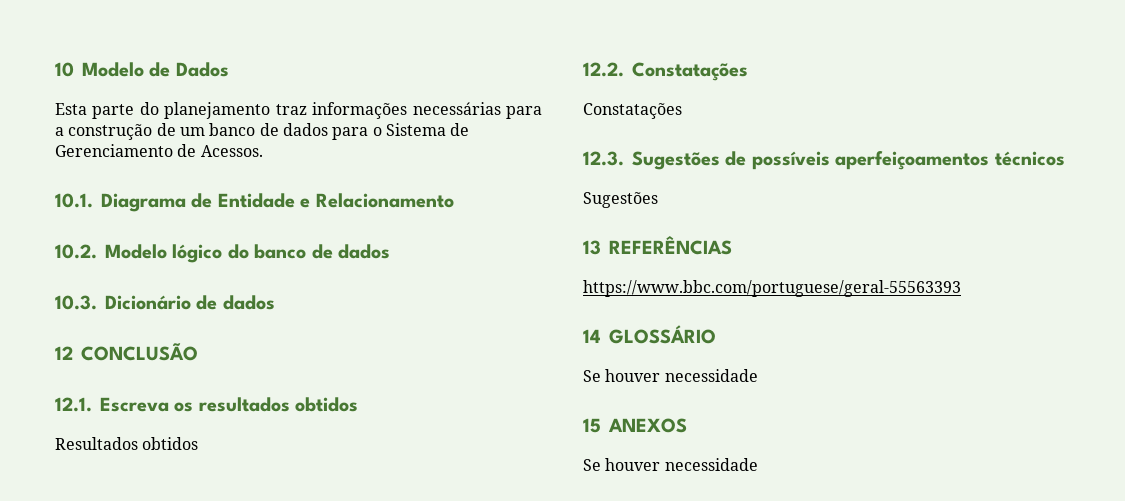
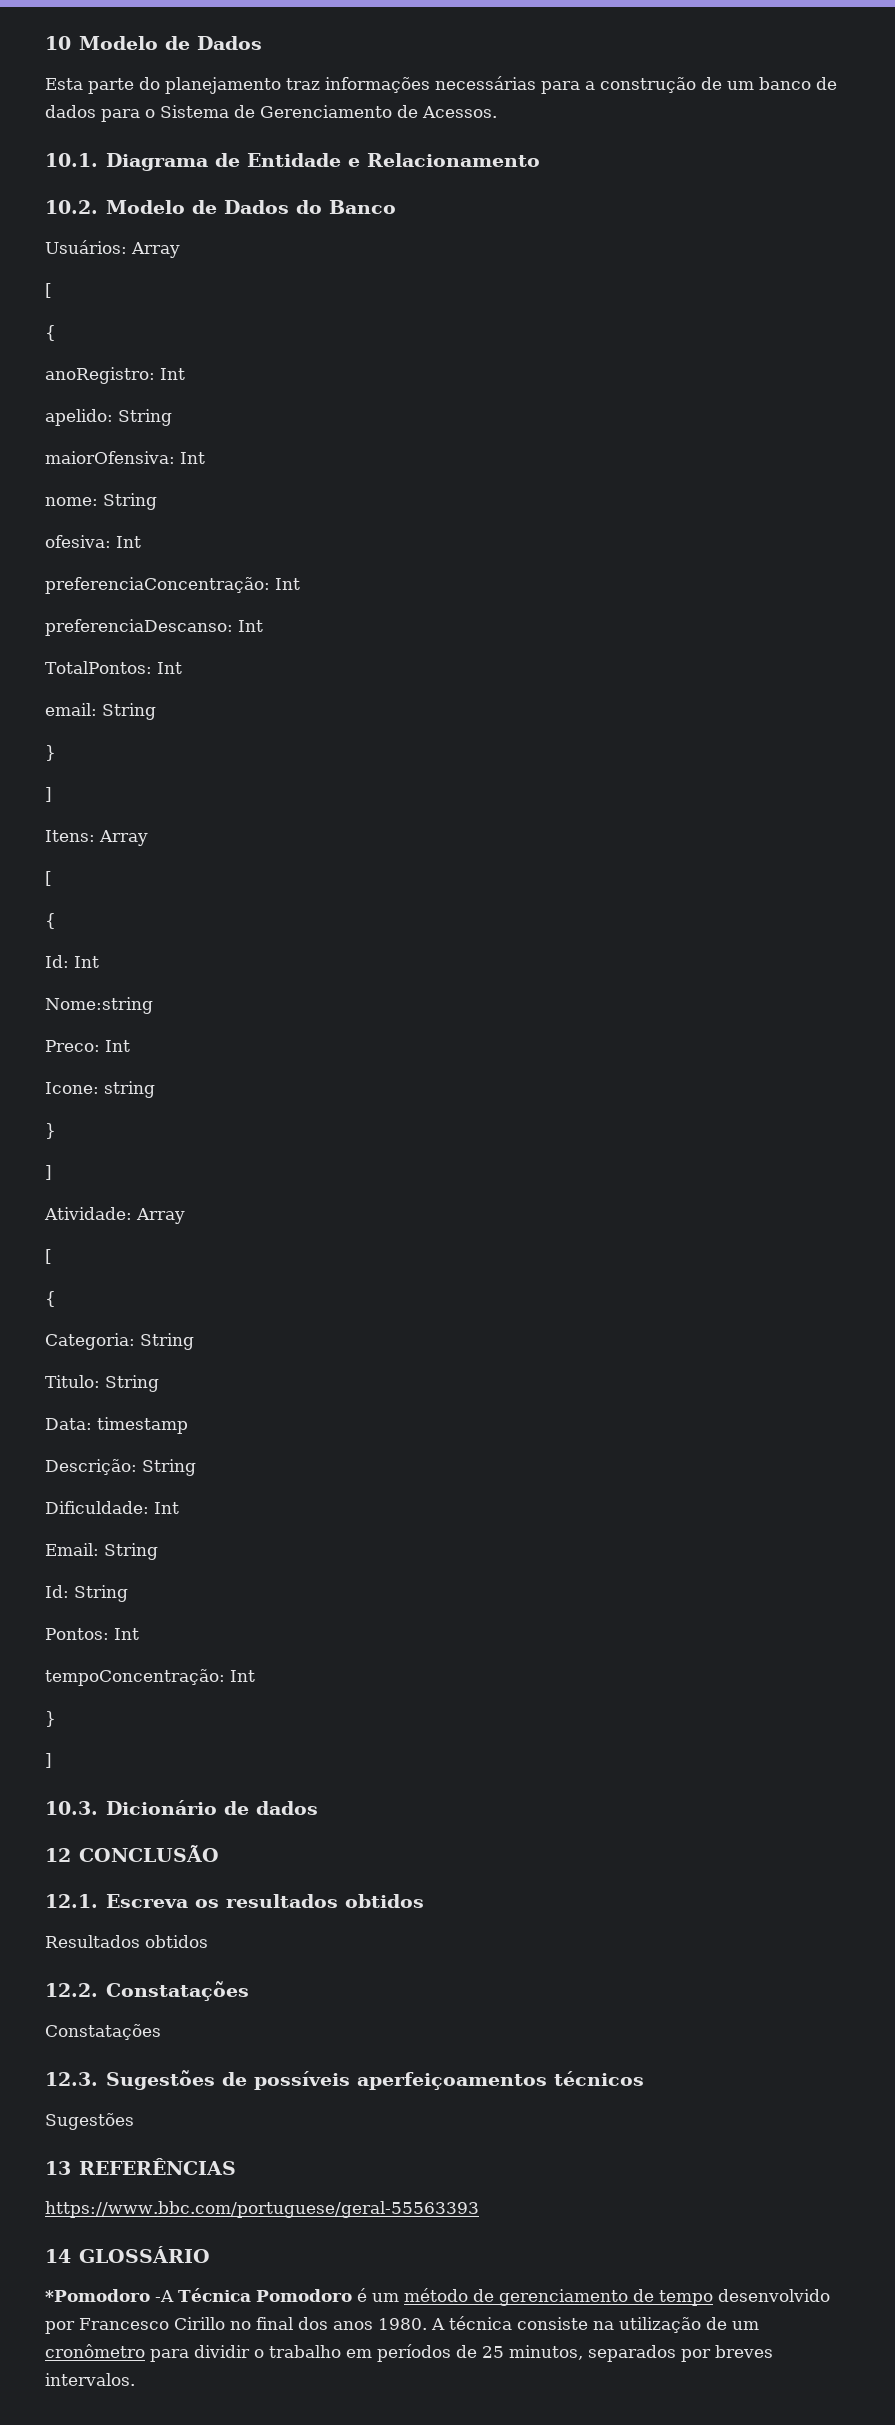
- 10.2. Modelo lógico do banco de dados
+ 10.2. Modelo de Dados do Banco
+ Usuários: Array
+ [
+ {
+ anoRegistro: Int
+ apelido: String
+ maiorOfensiva: Int
+ nome: String
+ ofesiva: Int
+ preferenciaConcentração: Int
+ preferenciaDescanso: Int
+ TotalPontos: Int
+ email: String
+ }
+ ]
+ Itens: Array
+ [
+ {
+ Id: Int
+ Nome:string
+ Preco: Int
+ Icone: string
+ }
+ ]
+ Atividade: Array
+ [
+ {
+ Categoria: String
+ Titulo: String
+ Data: timestamp
+ Descrição: String
+ Dificuldade: Int
+ Email: String
+ Id: String
+ Pontos: Int
+ tempoConcentração: Int
+ }
+ ]
  14 GLOSSÁRIO
- Se houver necessidade
- 15 ANEXOS
- Se houver necessidade
+ *Pomodoro -A Técnica Pomodoro é um método de gerenciamento de tempo desenvolvido por Francesco Cirillo no final dos anos 1980. A técnica consiste na utilização de um cronômetro para dividir o trabalho em períodos de 25 minutos, separados por breves intervalos.

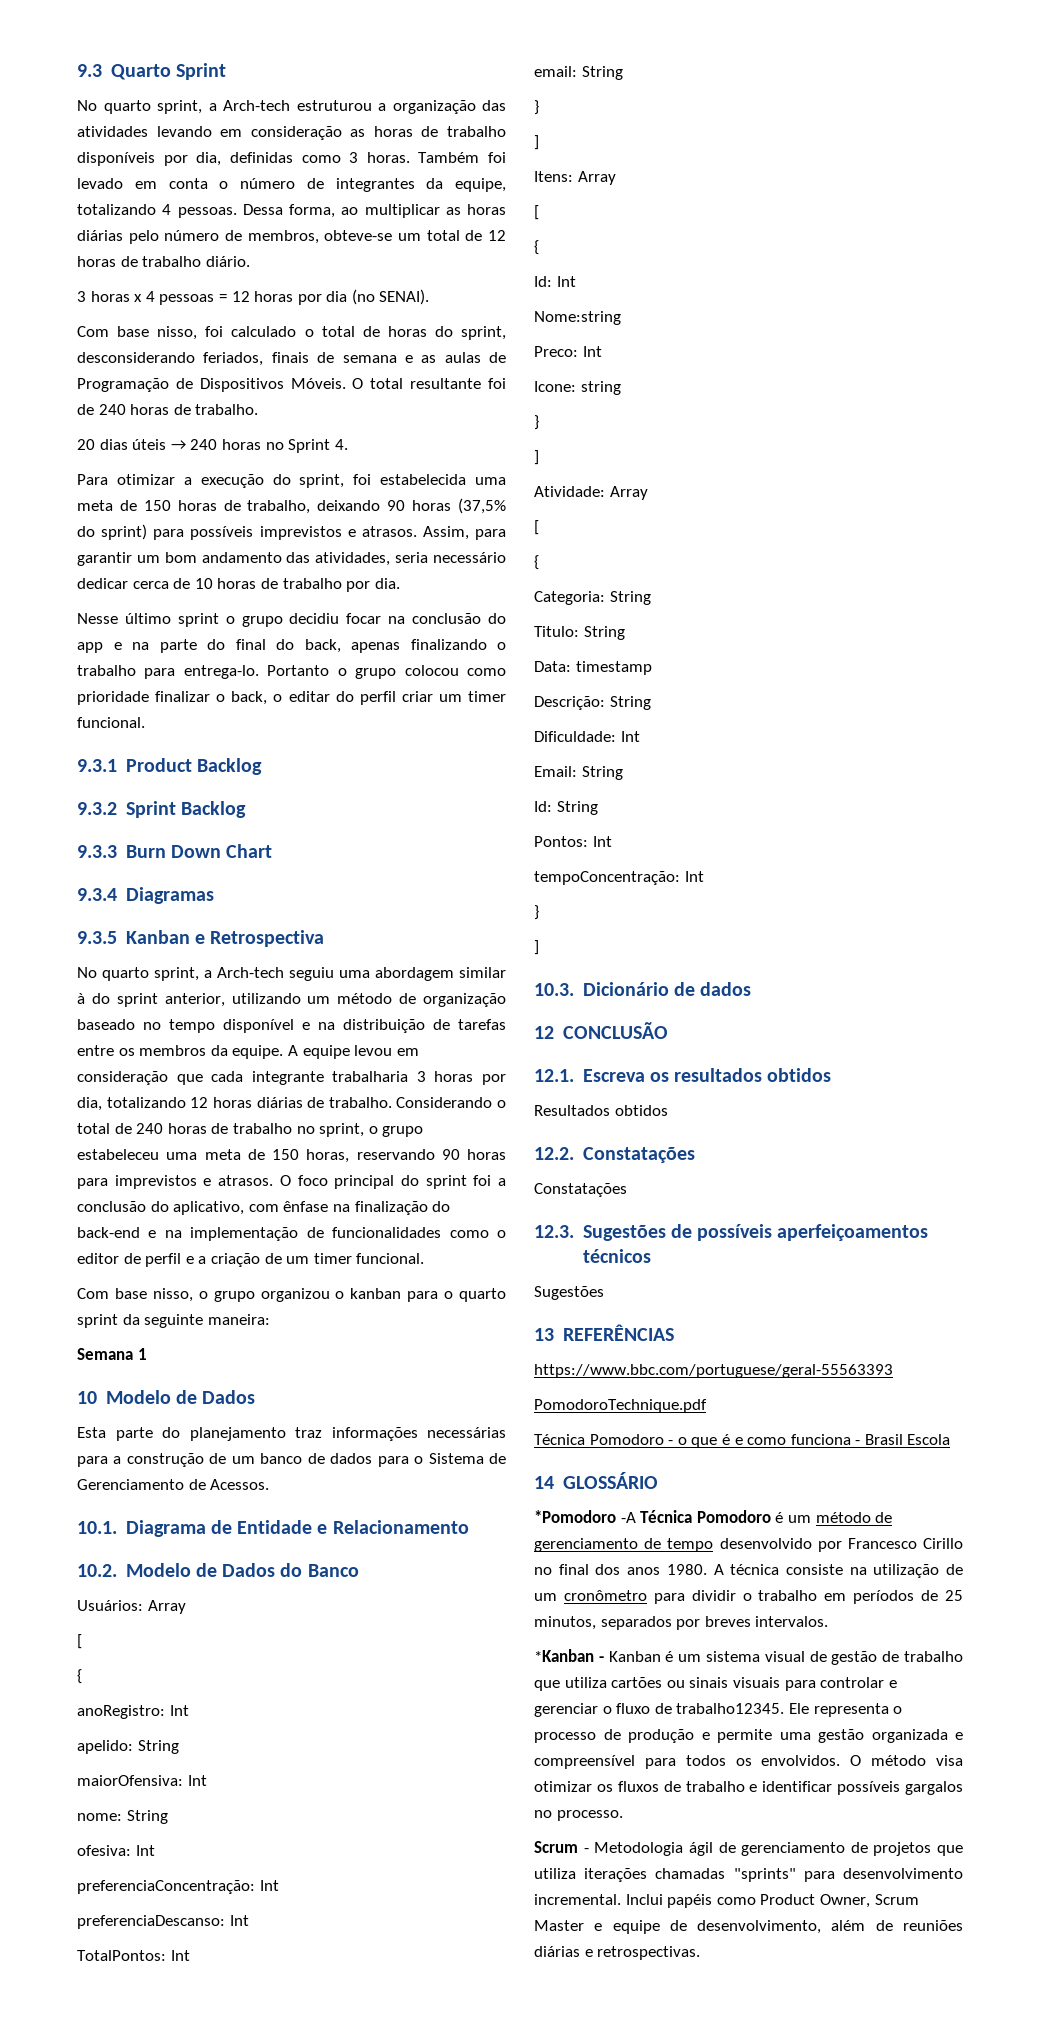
+ 9.3 Quarto Sprint
+ No quarto sprint, a Arch-tech estruturou a organização das atividades levando em consideração as horas de trabalho disponíveis por dia, definidas como 3 horas. Também foi levado em conta o número de integrantes da equipe, totalizando 4 pessoas. Dessa forma, ao multiplicar as horas diárias pelo número de membros, obteve-se um total de 12 horas de trabalho diário.
+ 3 horas x 4 pessoas = 12 horas por dia (no SENAI).
+ Com base nisso, foi calculado o total de horas do sprint, desconsiderando feriados, finais de semana e as aulas de Programação de Dispositivos Móveis. O total resultante foi de 240 horas de trabalho.
+ 20 dias úteis → 240 horas no Sprint 4.
+ Para otimizar a execução do sprint, foi estabelecida uma meta de 150 horas de trabalho, deixando 90 horas (37,5% do sprint) para possíveis imprevistos e atrasos. Assim, para garantir um bom andamento das atividades, seria necessário dedicar cerca de 10 horas de trabalho por dia.
+ Nesse último sprint o grupo decidiu focar na conclusão do app e na parte do final do back, apenas finalizando o trabalho para entrega-lo. Portanto o grupo colocou como prioridade finalizar o back, o editar do perfil criar um timer funcional.
+ 9.3.1 Product Backlog
+ 9.3.2 Sprint Backlog
+ 9.3.3 Burn Down Chart
+ 9.3.4 Diagramas
+ 9.3.5 Kanban e Retrospectiva
+ No quarto sprint, a Arch-tech seguiu uma abordagem similar à do sprint anterior, utilizando um método de organização baseado no tempo disponível e na distribuição de tarefas entre os membros da equipe. A equipe levou em consideração que cada integrante trabalharia 3 horas por dia, totalizando 12 horas diárias de trabalho. Considerando o total de 240 horas de trabalho no sprint, o grupo estabeleceu uma meta de 150 horas, reservando 90 horas para imprevistos e atrasos. O foco principal do sprint foi a conclusão do aplicativo, com ênfase na finalização do back-end e na implementação de funcionalidades como o editor de perfil e a criação de um timer funcional.
+ Com base nisso, o grupo organizou o kanban para o quarto sprint da seguinte maneira:
+ Semana 1
+ PomodoroTechnique.pdf
+ Técnica Pomodoro - o que é e como funciona - Brasil Escola
+ *Kanban - Kanban é um sistema visual de gestão de trabalho que utiliza cartões ou sinais visuais para controlar e gerenciar o fluxo de trabalho12345. Ele representa o processo de produção e permite uma gestão organizada e compreensível para todos os envolvidos. O método visa otimizar os fluxos de trabalho e identificar possíveis gargalos no processo.
+ Scrum - Metodologia ágil de gerenciamento de projetos que utiliza iterações chamadas "sprints" para desenvolvimento incremental. Inclui papéis como Product Owner, Scrum Master e equipe de desenvolvimento, além de reuniões diárias e retrospectivas.

